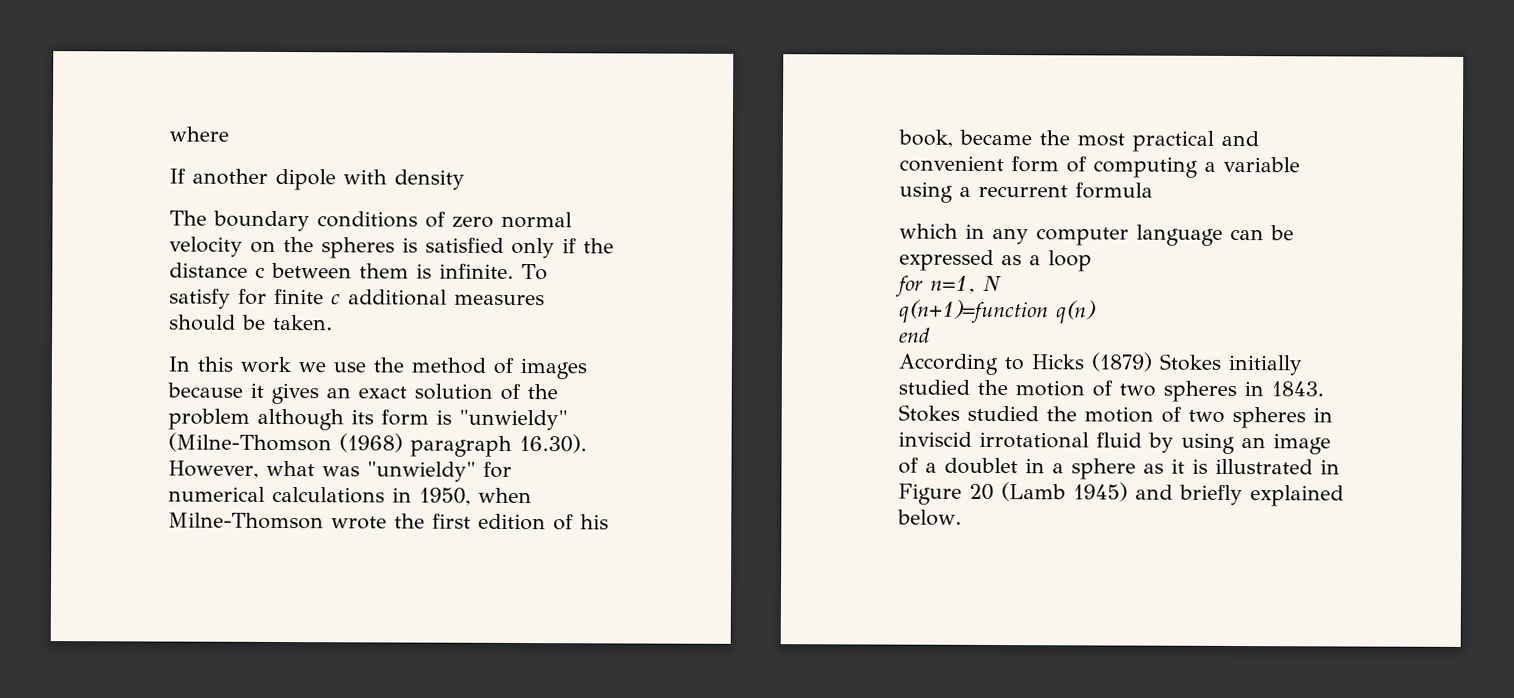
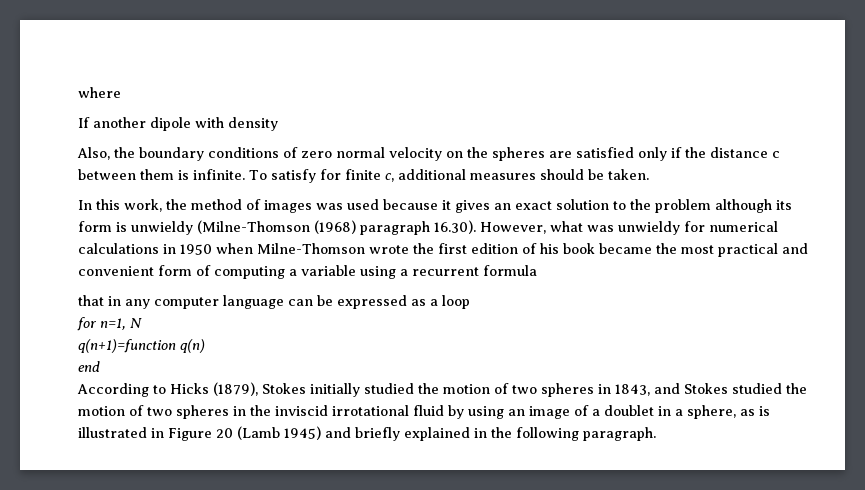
- The boundary conditions of zero normal velocity on the spheres is satisfied only if the distance c between them is infinite.
+ Also, the boundary conditions of zero normal velocity on the spheres are satisfied only if the distance c between them is infinite.
- To satisfy for finite c additional measures should be taken.
+ To satisfy for finite c, additional measures should be taken.
- In this work we use the method of images because it gives an exact solution of the problem although its form is "unwieldy" (Milne-Thomson (1968) paragraph 16.30). However, what was "unwieldy" for numerical calculations in 1950, when Milne-Thomson wrote the first edition of his book, became the most practical and convenient form of computing a variable using a recurrent formula
+ In this work, the method of images was used because it gives an exact solution to the problem although its form is unwieldy (Milne-Thomson (1968) paragraph 16.30). However, what was unwieldy for numerical calculations in 1950 when Milne-Thomson wrote the first edition of his book became the most practical and convenient form of computing a variable using a recurrent formula
- which in any computer language can be expressed as a loop
+ that in any computer language can be expressed as a loop
- According to Hicks (1879) Stokes initially studied the motion of two spheres in 1843. Stokes studied the motion of two spheres in inviscid irrotational fluid by using an image of a doublet in a sphere as it is illustrated in Figure 20 (Lamb 1945) and briefly explained below.
+ According to Hicks (1879), Stokes initially studied the motion of two spheres in 1843, and Stokes studied the motion of two spheres in the inviscid irrotational fluid by using an image of a doublet in a sphere, as is illustrated in Figure 20 (Lamb 1945) and briefly explained in the following paragraph.

